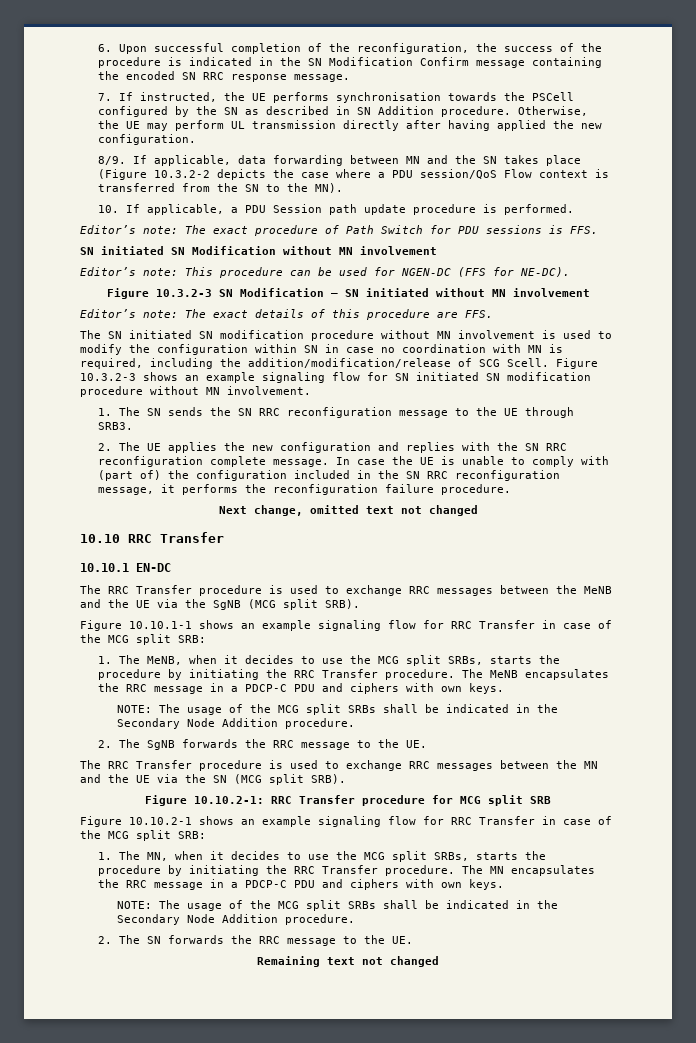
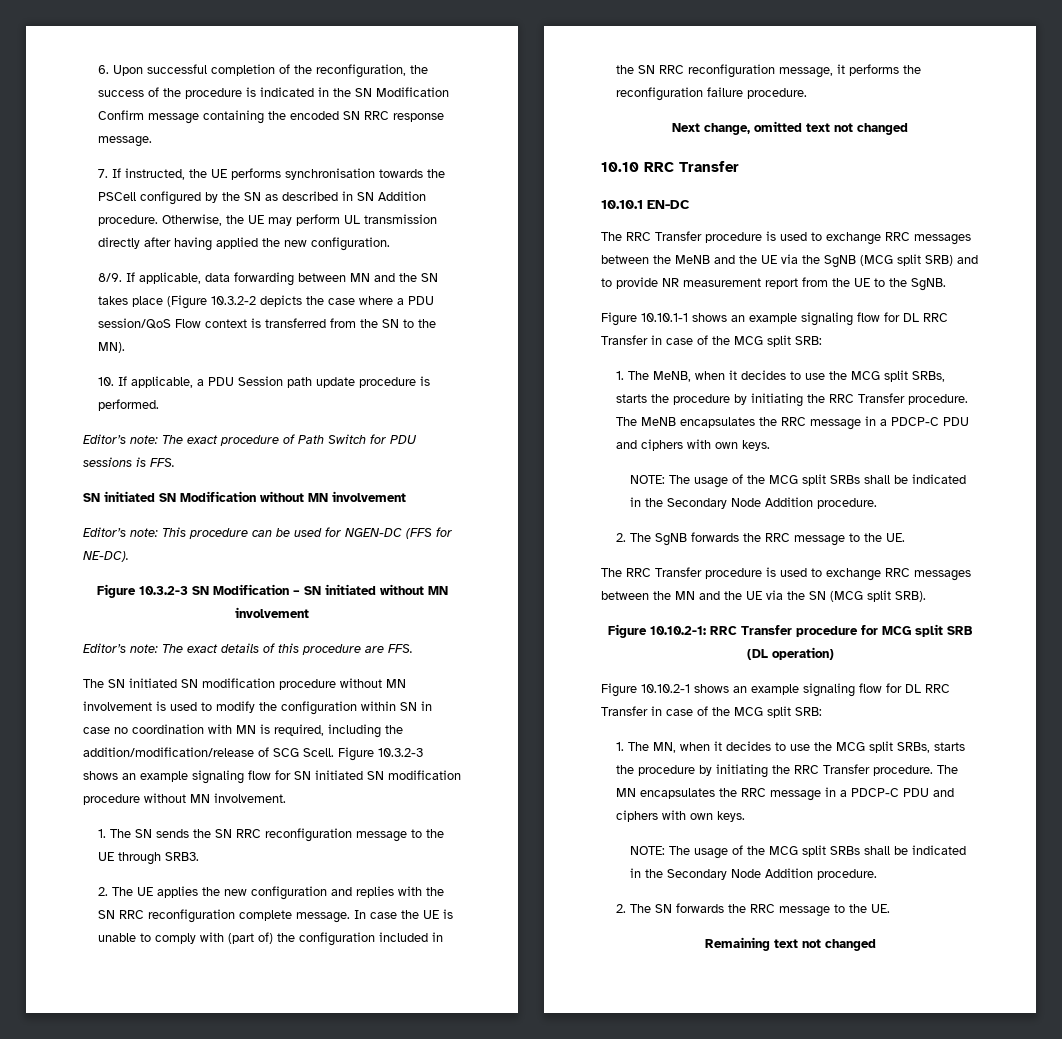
- The RRC Transfer procedure is used to exchange RRC messages between the MeNB and the UE via the SgNB (MCG split SRB).
+ The RRC Transfer procedure is used to exchange RRC messages between the MeNB and the UE via the SgNB (MCG split SRB) and to provide NR measurement report from the UE to the SgNB.
- Figure 10.10.1-1 shows an example signaling flow for RRC Transfer in case of the MCG split SRB:
+ Figure 10.10.1-1 shows an example signaling flow for DL RRC Transfer in case of the MCG split SRB:
- Figure 10.10.2-1: RRC Transfer procedure for MCG split SRB
+ Figure 10.10.2-1: RRC Transfer procedure for MCG split SRB (DL operation)
- Figure 10.10.2-1 shows an example signaling flow for RRC Transfer in case of the MCG split SRB:
+ Figure 10.10.2-1 shows an example signaling flow for DL RRC Transfer in case of the MCG split SRB:

